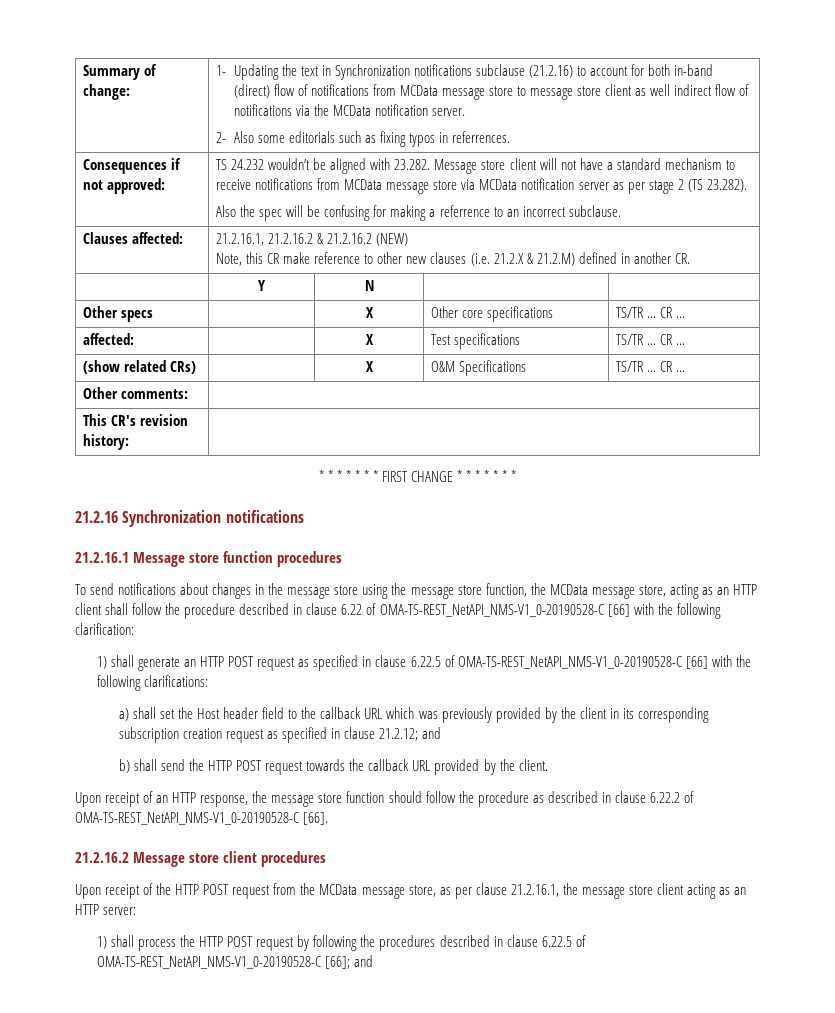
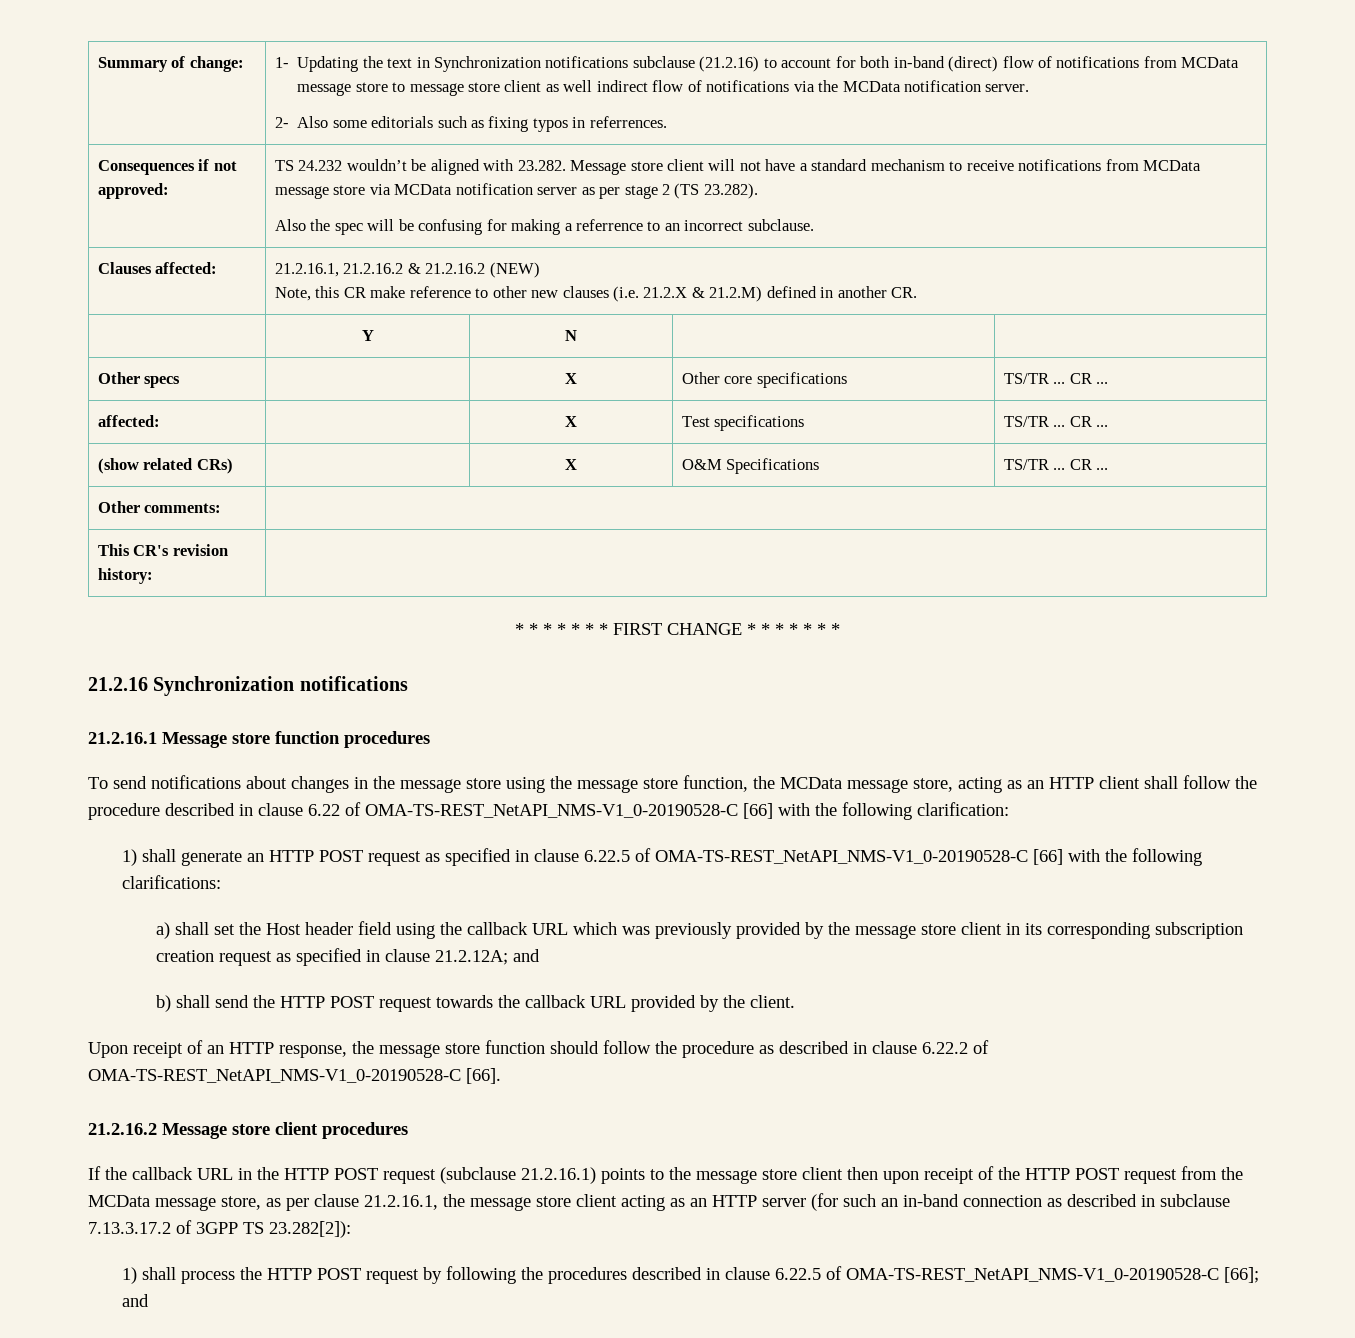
- a) shall set the Host header field to the callback URL which was previously provided by the client in its corresponding subscription creation request as specified in clause 21.2.12; and
+ a) shall set the Host header field using the callback URL which was previously provided by the message store client in its corresponding subscription creation request as specified in clause 21.2.12A; and
- Upon receipt of the HTTP POST request from the MCData message store, as per clause 21.2.16.1, the message store client acting as an HTTP server:
+ If the callback URL in the HTTP POST request (subclause 21.2.16.1) points to the message store client then upon receipt of the HTTP POST request from the MCData message store, as per clause 21.2.16.1, the message store client acting as an HTTP server (for such an in-band connection as described in subclause 7.13.3.17.2 of 3GPP TS 23.282[2]):

